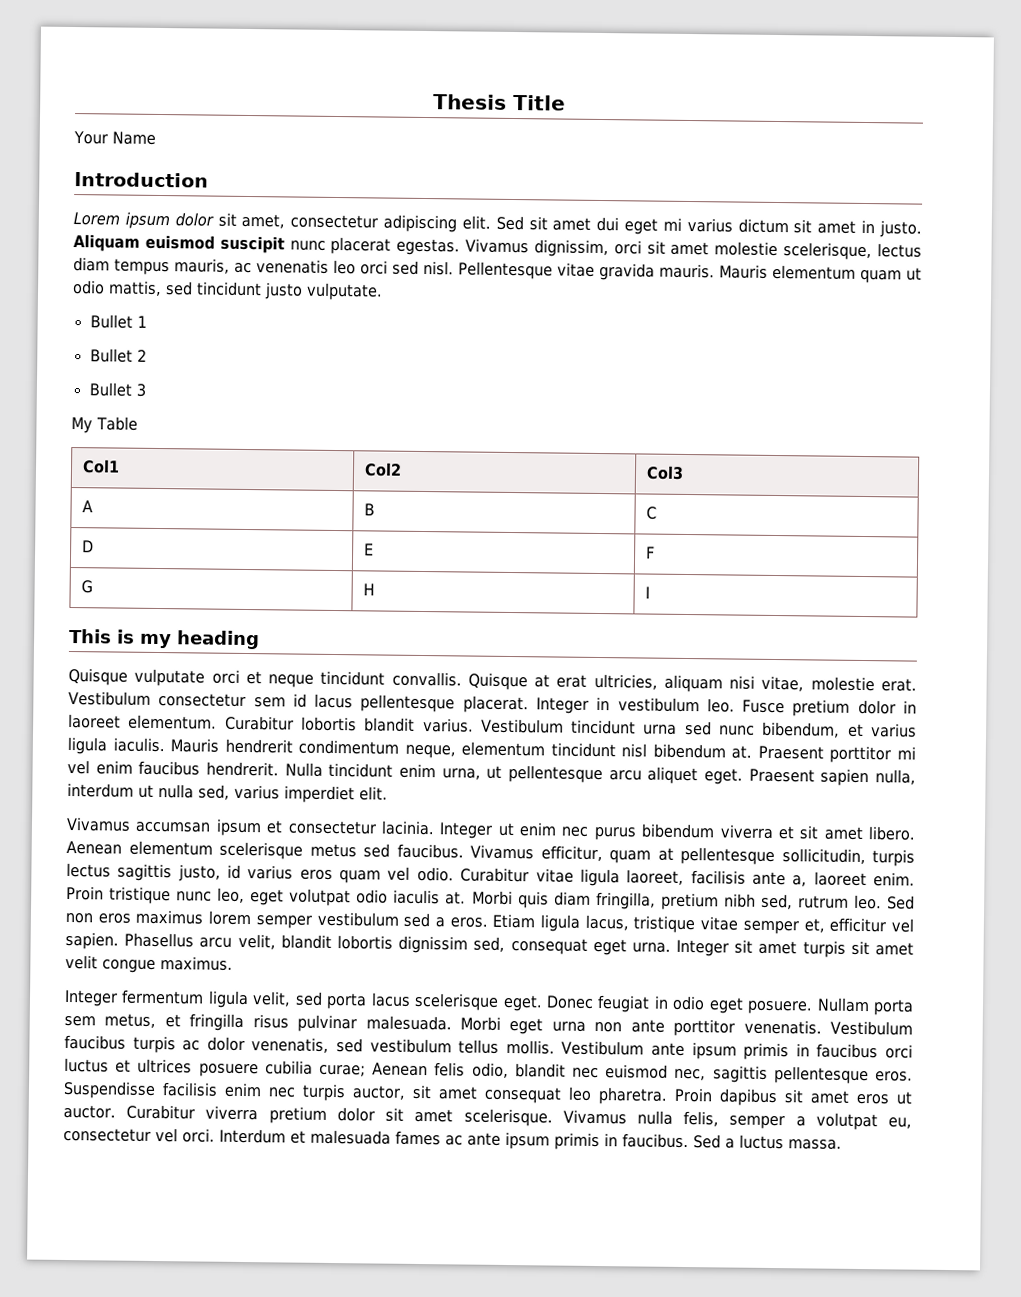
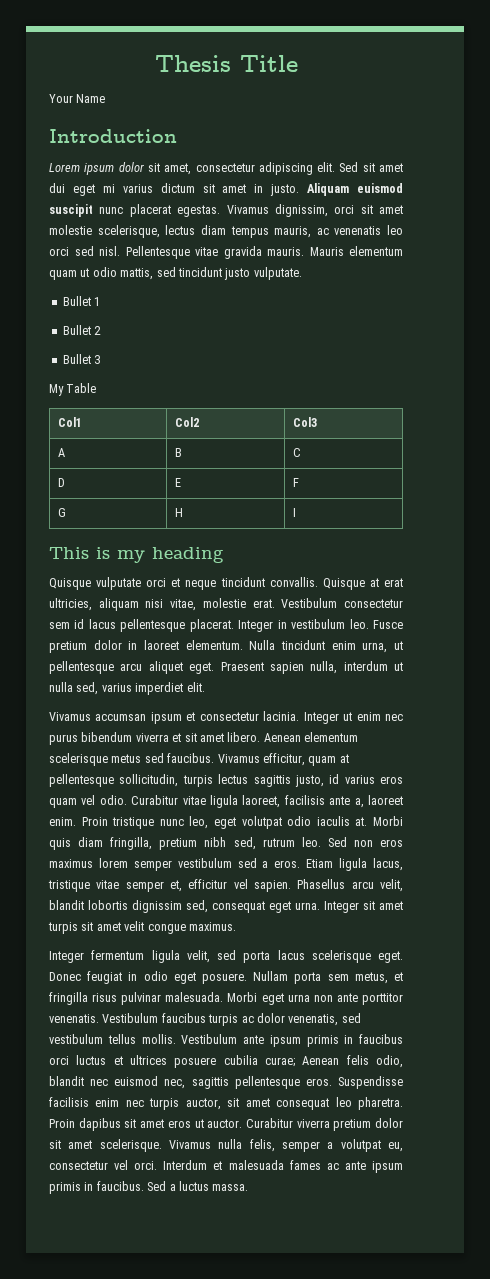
- Curabitur lobortis blandit varius. Vestibulum tincidunt urna sed nunc bibendum, et varius ligula iaculis. Mauris hendrerit condimentum neque, elementum tincidunt nisl bibendum at. Praesent porttitor mi vel enim faucibus hendrerit.

